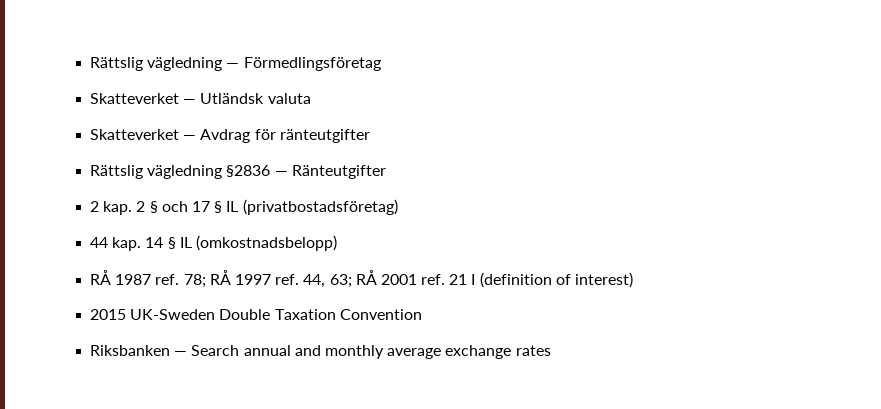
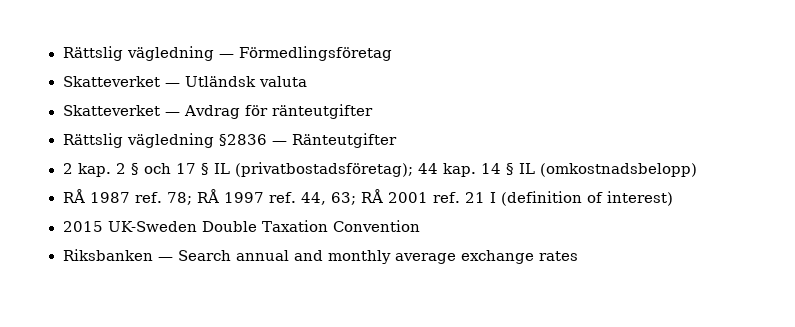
- 2 kap. 2 § och 17 § IL (privatbostadsföretag)
- 44 kap. 14 § IL (omkostnadsbelopp)
+ 2 kap. 2 § och 17 § IL (privatbostadsföretag); 44 kap. 14 § IL (omkostnadsbelopp)

